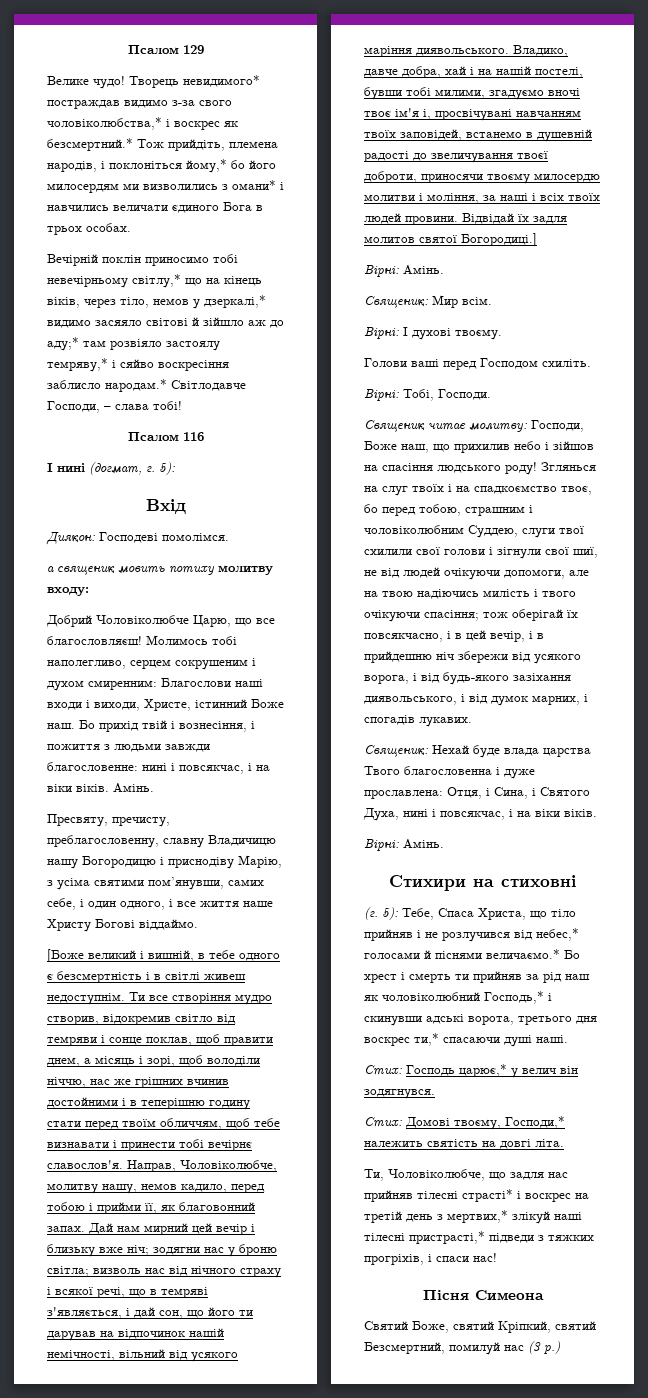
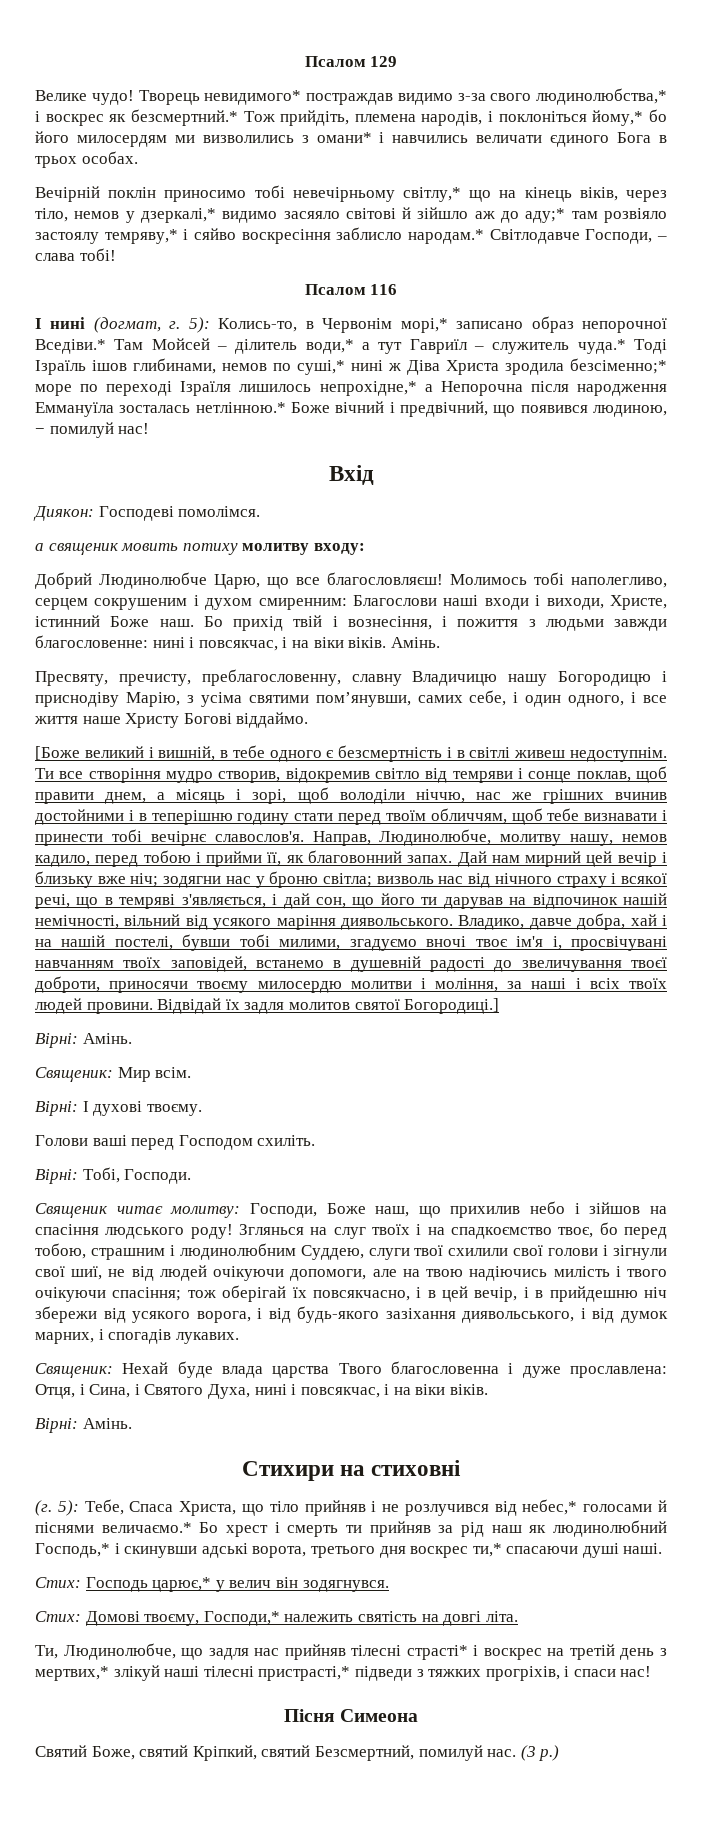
- Творець невидимого* постраждав видимо з-за свого чоловіколюбства,* і воскрес як безсмертний.* Тож прийдіть, племена народів, і поклоніться йому,* бо його милосердям ми визволились з омани* і навчились величати єдиного Бога в трьох особах.
+ Творець невидимого* постраждав видимо з-за свого людинолюбства,* і воскрес як безсмертний.* Тож прийдіть, племена народів, і поклоніться йому,* бо його милосердям ми визволились з омани* і навчились величати єдиного Бога в трьох особах.
- І нині (догмат, г. 5):
+ І нині (догмат, г. 5): Колись-то, в Червонім морі,* записано образ непорочної Вседіви.* Там Мойсей – ділитель води,* а тут Гавриїл – служитель чуда.* Тоді Ізраїль ішов глибинами, немов по суші,* нині ж Діва Христа зродила безсіменно;* море по переході Ізраїля лишилось непрохідне,* а Непорочна після народження Еммануїла зосталась нетлінною.* Боже вічний і предвічний, що появився людиною, − помилуй нас!
- Добрий Чоловіколюбче Царю, що все благословляєш!
+ Добрий Людинолюбче Царю, що все благословляєш!
- Направ, Чоловіколюбче, молитву нашу, немов кадило, перед тобою і прийми її, як благовонний запах.
+ Направ, Людинолюбче, молитву нашу, немов кадило, перед тобою і прийми її, як благовонний запах.
- Зглянься на слуг твоїх і на спадкоємство твоє, бо перед тобою, страшним і чоловіколюбним Суддею, слуги твої схилили свої голови і зігнули свої шиї, не від людей очікуючи допомоги, але на твою надіючись милість і твого очікуючи спасіння;
+ Зглянься на слуг твоїх і на спадкоємство твоє, бо перед тобою, страшним і людинолюбним Суддею, слуги твої схилили свої голови і зігнули свої шиї, не від людей очікуючи допомоги, але на твою надіючись милість і твого очікуючи спасіння;
- (г. 5): Тебе, Спаса Христа, що тіло прийняв і не розлучився від небес,* голосами й піснями величаємо.* Бо хрест і смерть ти прийняв за рід наш як чоловіколюбний Господь,* і скинувши адські ворота, третього дня воскрес ти,* спасаючи душі наші.
+ (г. 5): Тебе, Спаса Христа, що тіло прийняв і не розлучився від небес,* голосами й піснями величаємо.* Бо хрест і смерть ти прийняв за рід наш як людинолюбний Господь,* і скинувши адські ворота, третього дня воскрес ти,* спасаючи душі наші.
- Ти, Чоловіколюбче, що задля нас прийняв тілесні страсті* і воскрес на третій день з мертвих,* злікуй наші тілесні пристрасті,* підведи з тяжких прогріхів, і спаси нас!
+ Ти, Людинолюбче, що задля нас прийняв тілесні страсті* і воскрес на третій день з мертвих,* злікуй наші тілесні пристрасті,* підведи з тяжких прогріхів, і спаси нас!
- Святий Боже, святий Кріпкий, святий Безсмертний, помилуй нас (3 р.)
+ Святий Боже, святий Кріпкий, святий Безсмертний, помилуй нас. (3 р.)

